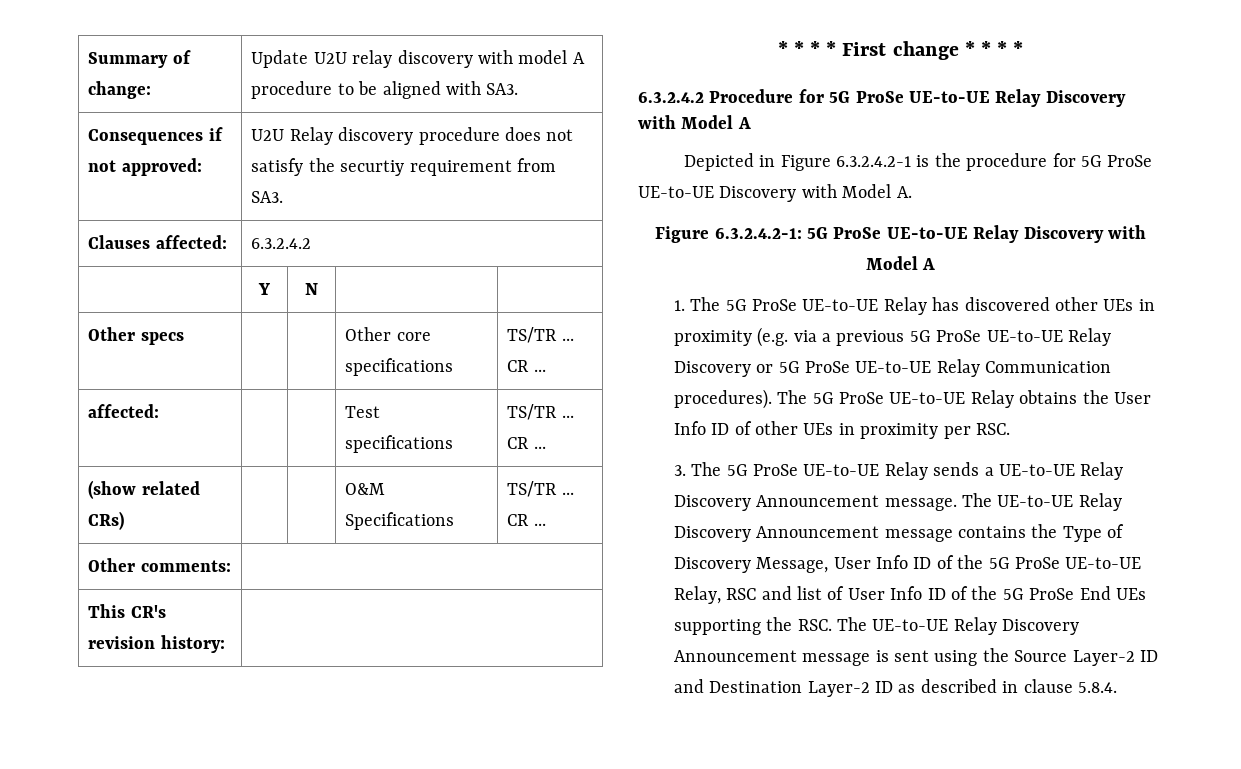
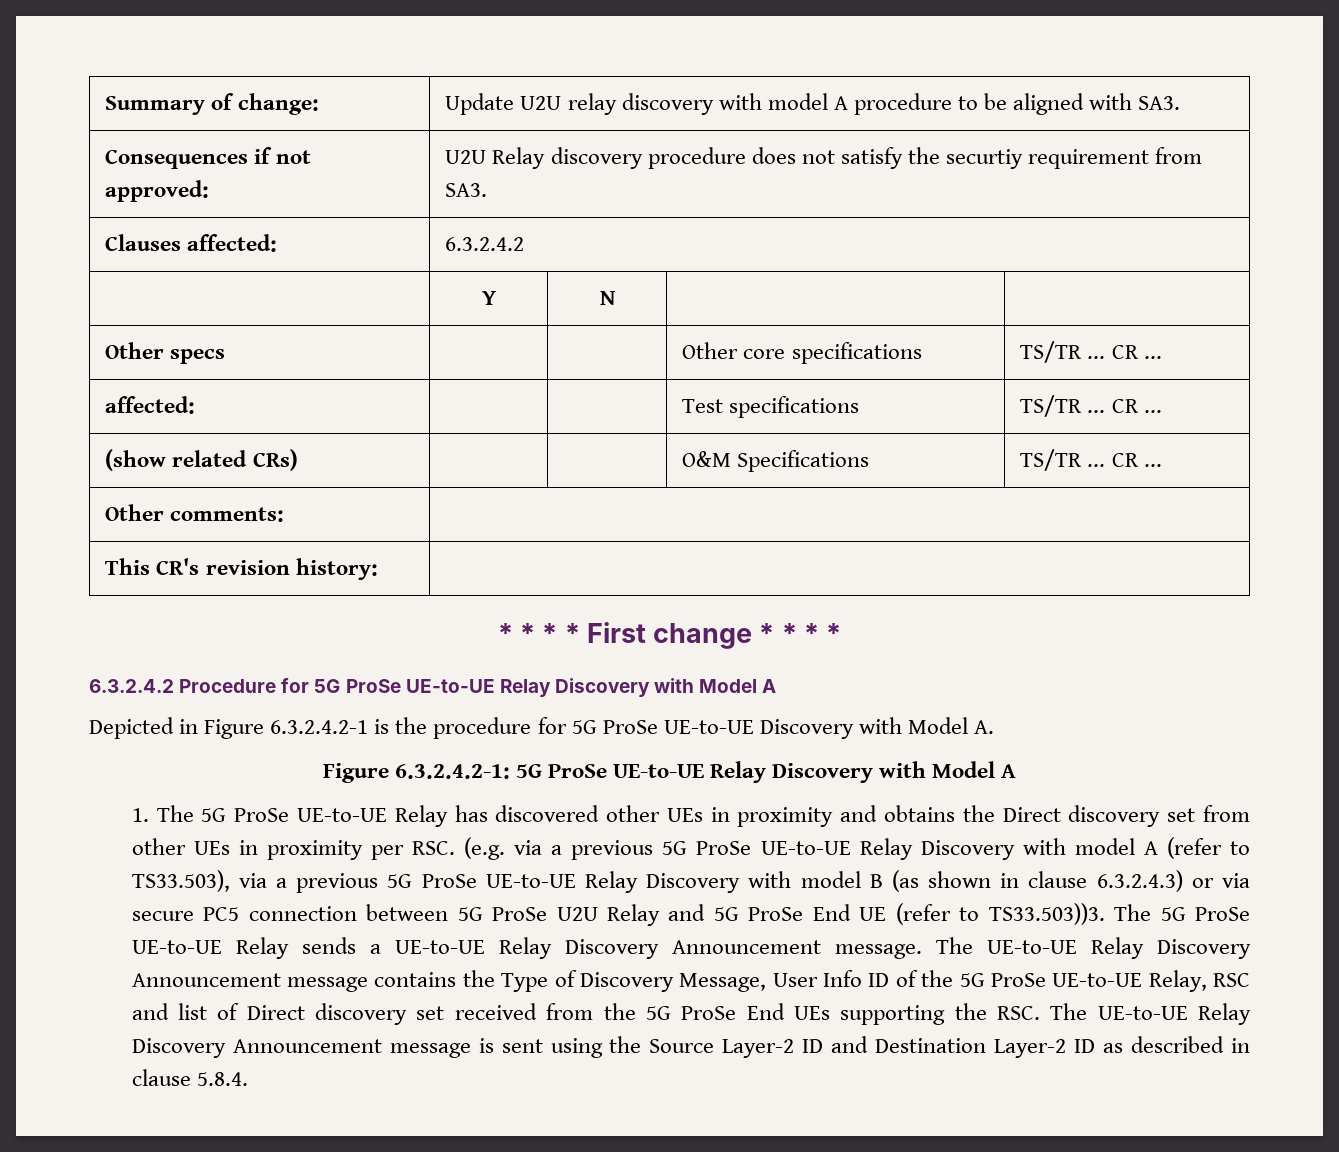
- 1. The 5G ProSe UE-to-UE Relay has discovered other UEs in proximity (e.g. via a previous 5G ProSe UE-to-UE Relay Discovery or 5G ProSe UE-to-UE Relay Communication procedures). The 5G ProSe UE-to-UE Relay obtains the User Info ID of other UEs in proximity per RSC.
- 3. The 5G ProSe UE-to-UE Relay sends a UE-to-UE Relay Discovery Announcement message.
+ 1. The 5G ProSe UE-to-UE Relay has discovered other UEs in proximity and obtains the Direct discovery set from other UEs in proximity per RSC. (e.g. via a previous 5G ProSe UE-to-UE Relay Discovery with model A (refer to TS33.503), via a previous 5G ProSe UE-to-UE Relay Discovery with model B (as shown in clause 6.3.2.4.3) or via secure PC5 connection between 5G ProSe U2U Relay and 5G ProSe End UE (refer to TS33.503))3. The 5G ProSe UE-to-UE Relay sends a UE-to-UE Relay Discovery Announcement message.
- The UE-to-UE Relay Discovery Announcement message contains the Type of Discovery Message, User Info ID of the 5G ProSe UE-to-UE Relay, RSC and list of User Info ID of the 5G ProSe End UEs supporting the RSC. The UE-to-UE Relay Discovery Announcement message is sent using the Source Layer-2 ID and Destination Layer-2 ID as described in clause 5.8.4.
+ The UE-to-UE Relay Discovery Announcement message contains the Type of Discovery Message, User Info ID of the 5G ProSe UE-to-UE Relay, RSC and list of Direct discovery set received from the 5G ProSe End UEs supporting the RSC. The UE-to-UE Relay Discovery Announcement message is sent using the Source Layer-2 ID and Destination Layer-2 ID as described in clause 5.8.4.

